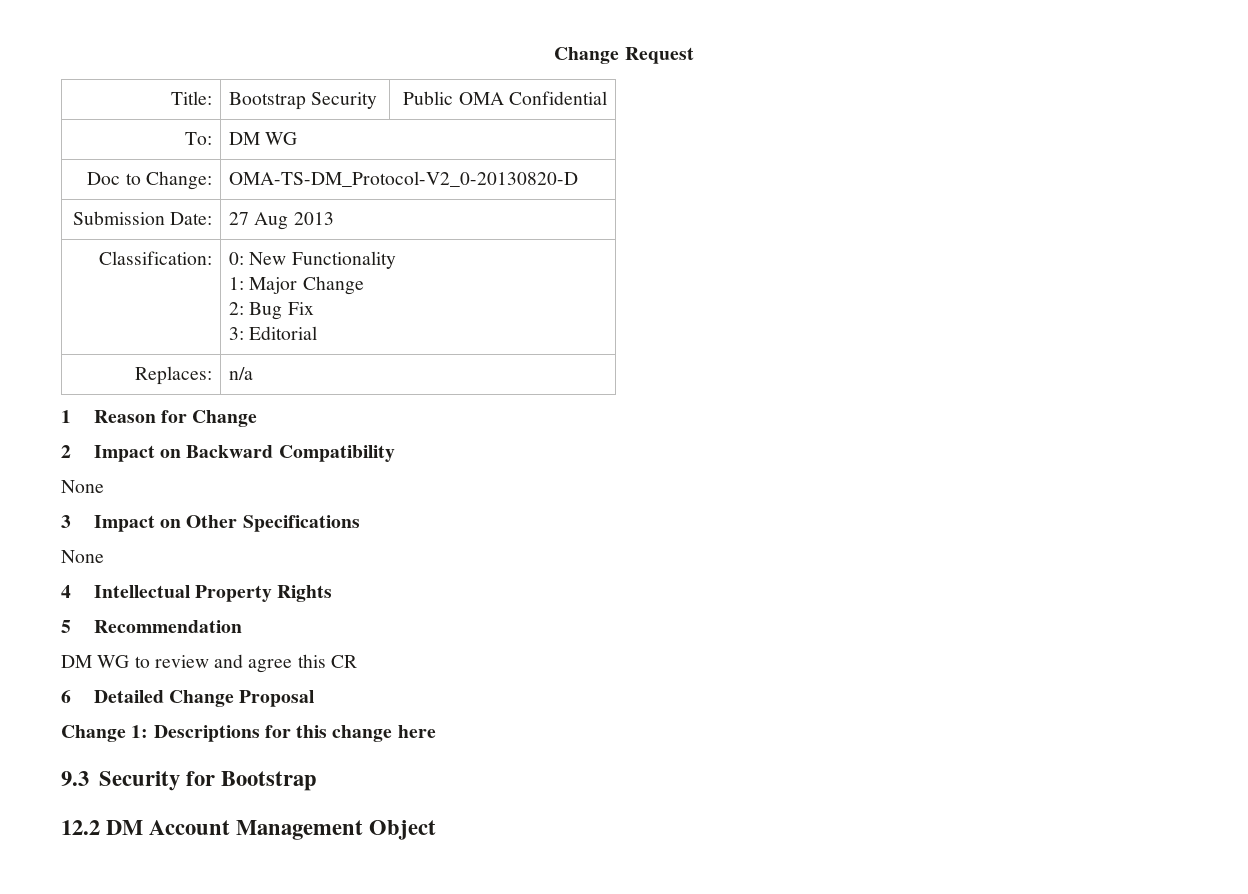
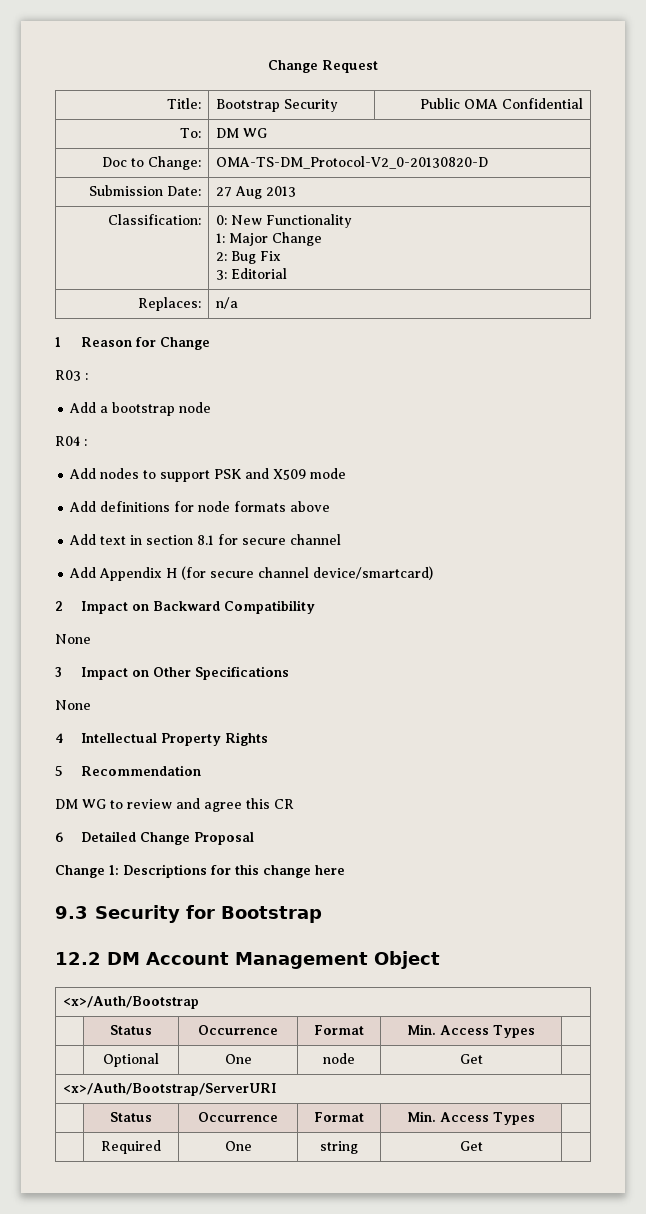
+ R03 :
+ Add a bootstrap node
+ R04 :
+ Add nodes to support PSK and X509 mode
+ Add definitions for node formats above
+ Add text in section 8.1 for secure channel
+ Add Appendix H (for secure channel device/smartcard)
+ <x>/Auth/Bootstrap
+ | Status | Occurrence | Format | Min. Access Types |
+ | Optional | One | node | Get |
+ <x>/Auth/Bootstrap/ServerURI
+ | Status | Occurrence | Format | Min. Access Types |
+ | Required | One | string | Get |

